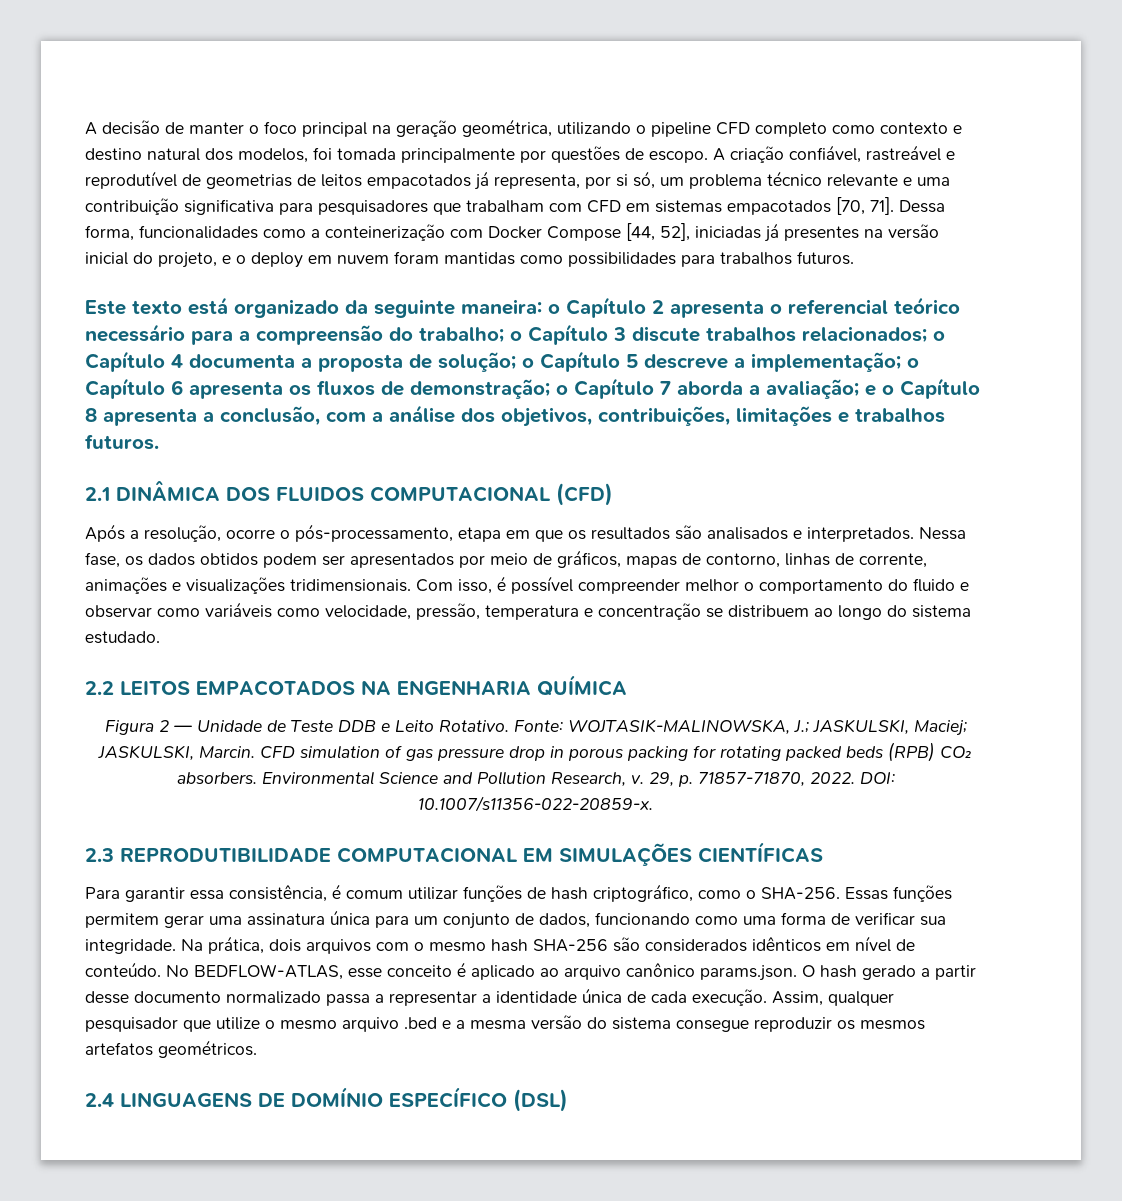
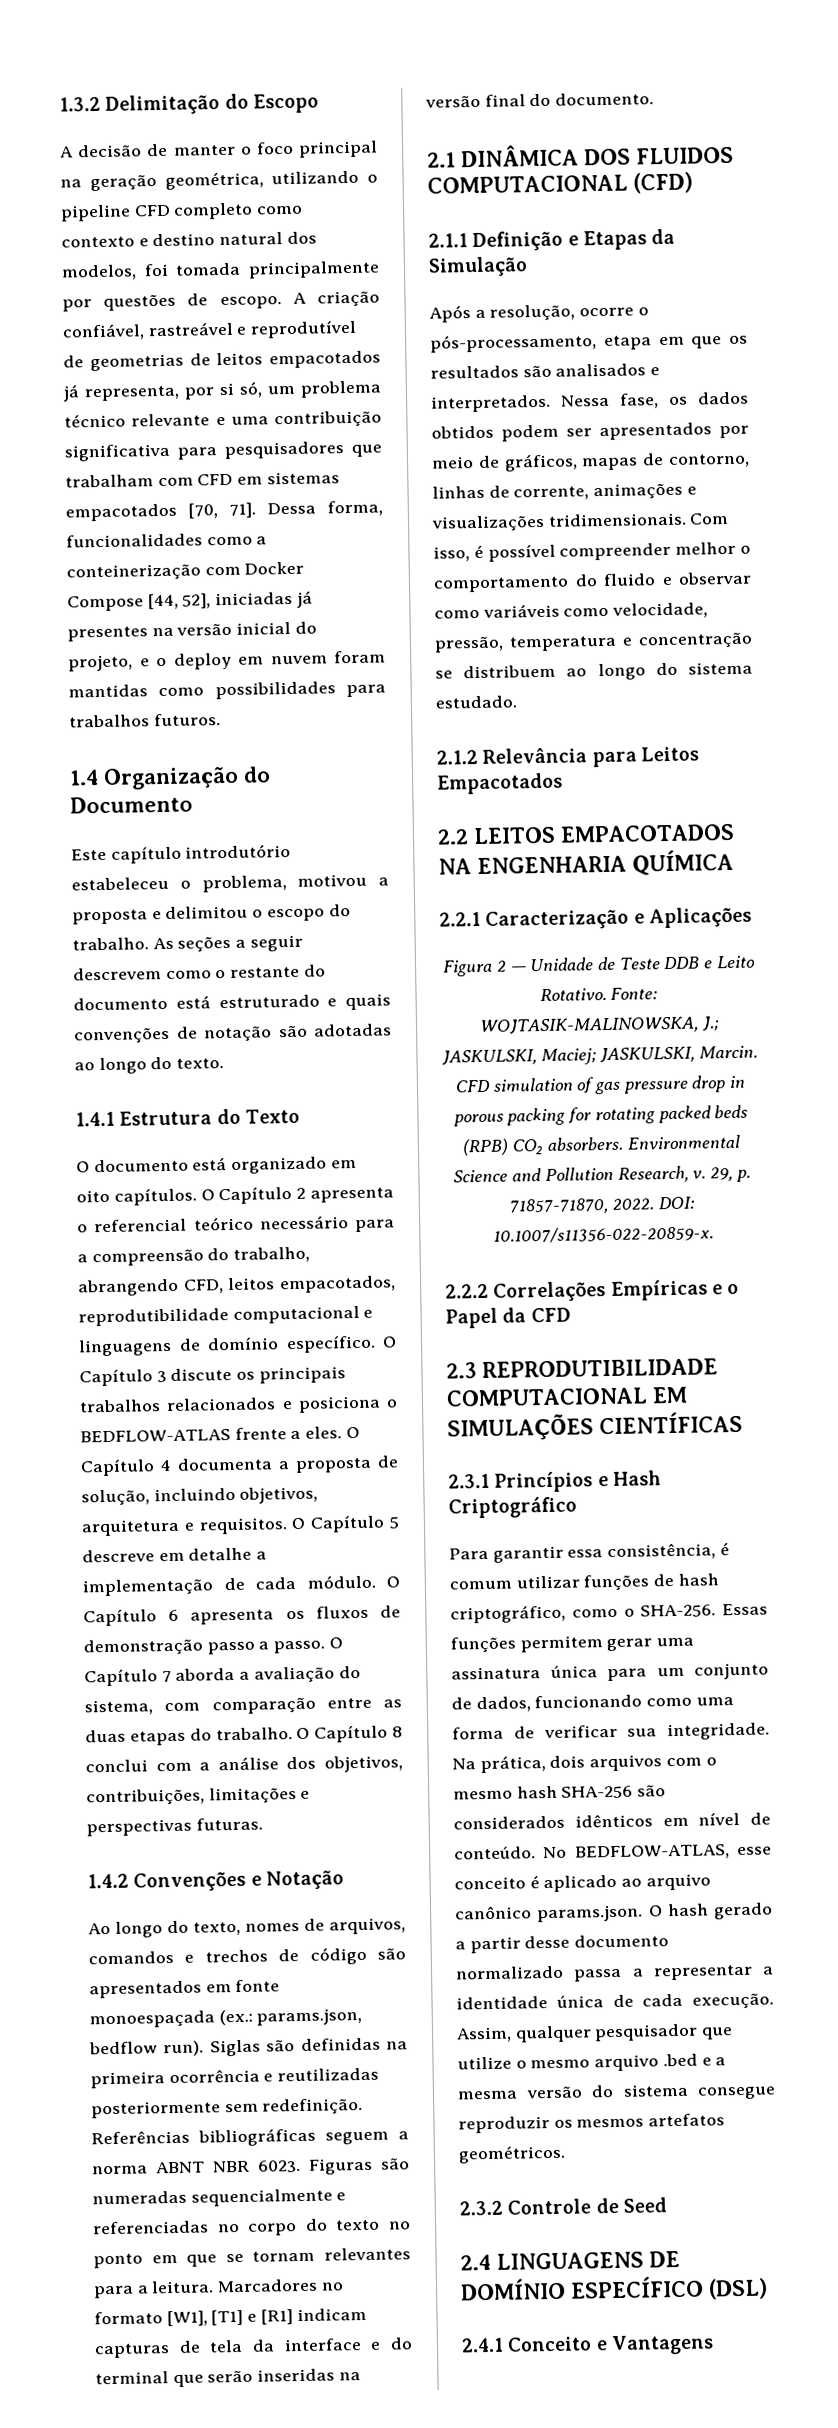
+ 1.3.2 Delimitação do Escopo
- Este texto está organizado da seguinte maneira: o Capítulo 2 apresenta o referencial teórico necessário para a compreensão do trabalho; o Capítulo 3 discute trabalhos relacionados; o Capítulo 4 documenta a proposta de solução; o Capítulo 5 descreve a implementação; o Capítulo 6 apresenta os fluxos de demonstração; o Capítulo 7 aborda a avaliação; e o Capítulo 8 apresenta a conclusão, com a análise dos objetivos, contribuições, limitações e trabalhos futuros.
+ 1.4 Organização do Documento
+ Este capítulo introdutório estabeleceu o problema, motivou a proposta e delimitou o escopo do trabalho. As seções a seguir descrevem como o restante do documento está estruturado e quais convenções de notação são adotadas ao longo do texto.
+ 1.4.1 Estrutura do Texto
+ O documento está organizado em oito capítulos. O Capítulo 2 apresenta o referencial teórico necessário para a compreensão do trabalho, abrangendo CFD, leitos empacotados, reprodutibilidade computacional e linguagens de domínio específico. O Capítulo 3 discute os principais trabalhos relacionados e posiciona o BEDFLOW-ATLAS frente a eles. O Capítulo 4 documenta a proposta de solução, incluindo objetivos, arquitetura e requisitos. O Capítulo 5 descreve em detalhe a implementação de cada módulo. O Capítulo 6 apresenta os fluxos de demonstração passo a passo. O Capítulo 7 aborda a avaliação do sistema, com comparação entre as duas etapas do trabalho. O Capítulo 8 conclui com a análise dos objetivos, contribuições, limitações e perspectivas futuras.
+ 1.4.2 Convenções e Notação
+ Ao longo do texto, nomes de arquivos, comandos e trechos de código são apresentados em fonte monoespaçada (ex.: params.json, bedflow run). Siglas são definidas na primeira ocorrência e reutilizadas posteriormente sem redefinição. Referências bibliográficas seguem a norma ABNT NBR 6023. Figuras são numeradas sequencialmente e referenciadas no corpo do texto no ponto em que se tornam relevantes para a leitura. Marcadores no formato [W1], [T1] e [R1] indicam capturas de tela da interface e do terminal que serão inseridas na versão final do documento.
+ 2.1.1 Definição e Etapas da Simulação
+ 2.1.2 Relevância para Leitos Empacotados
+ 2.2.1 Caracterização e Aplicações
+ 2.2.2 Correlações Empíricas e o Papel da CFD
+ 2.3.1 Princípios e Hash Criptográfico
+ 2.3.2 Controle de Seed
+ 2.4.1 Conceito e Vantagens

